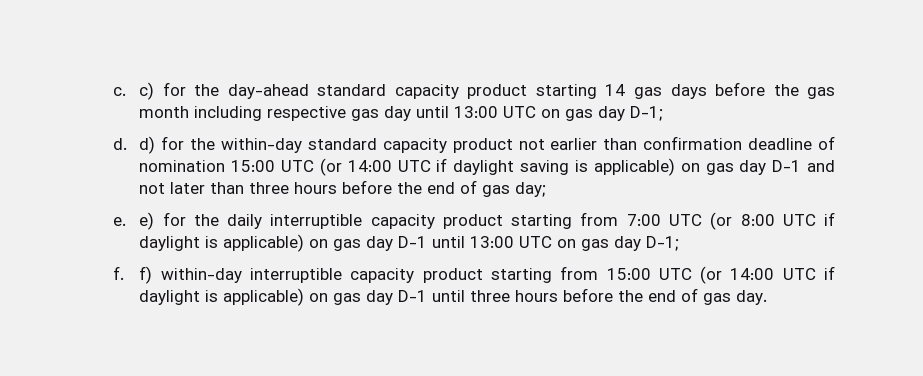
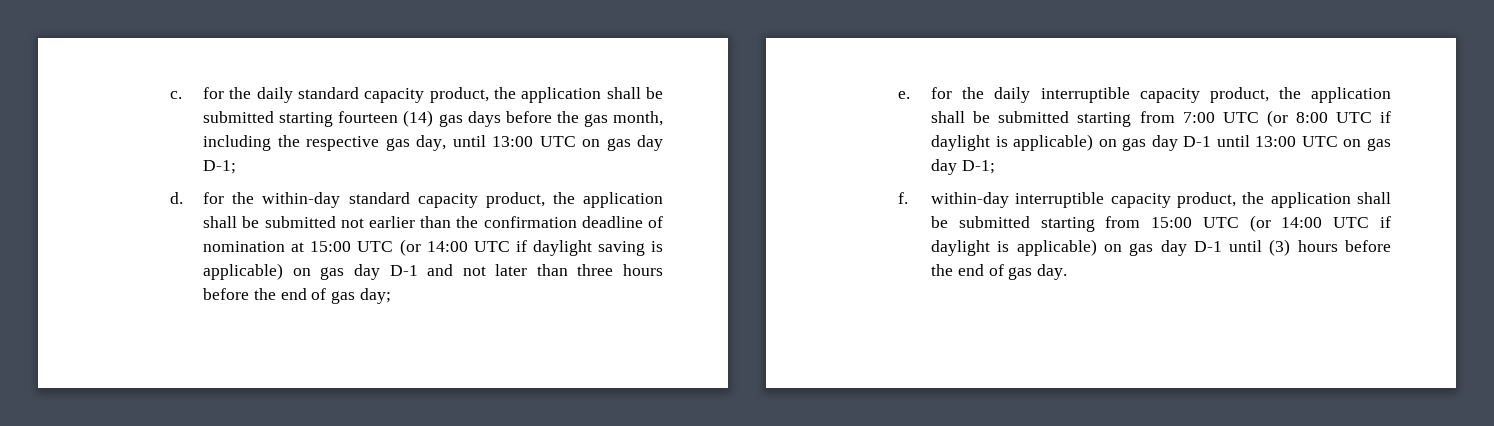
- c. c) for the day-ahead standard capacity product starting 14 gas days before the gas month including respective gas day until 13:00 UTC on gas day D-1;
+ c. for the daily standard capacity product, the application shall be submitted starting fourteen (14) gas days before the gas month, including the respective gas day, until 13:00 UTC on gas day D-1;
- d. d) for the within-day standard capacity product not earlier than confirmation deadline of nomination 15:00 UTC (or 14:00 UTC if daylight saving is applicable) on gas day D-1 and not later than three hours before the end of gas day;
+ d. for the within-day standard capacity product, the application shall be submitted not earlier than the confirmation deadline of nomination at 15:00 UTC (or 14:00 UTC if daylight saving is applicable) on gas day D-1 and not later than three hours before the end of gas day;
- e. e) for the daily interruptible capacity product starting from 7:00 UTC (or 8:00 UTC if daylight is applicable) on gas day D-1 until 13:00 UTC on gas day D-1;
+ e. for the daily interruptible capacity product, the application shall be submitted starting from 7:00 UTC (or 8:00 UTC if daylight is applicable) on gas day D-1 until 13:00 UTC on gas day D-1;
- f. f) within-day interruptible capacity product starting from 15:00 UTC (or 14:00 UTC if daylight is applicable) on gas day D-1 until three hours before the end of gas day.
+ f. within-day interruptible capacity product, the application shall be submitted starting from 15:00 UTC (or 14:00 UTC if daylight is applicable) on gas day D-1 until (3) hours before the end of gas day.

